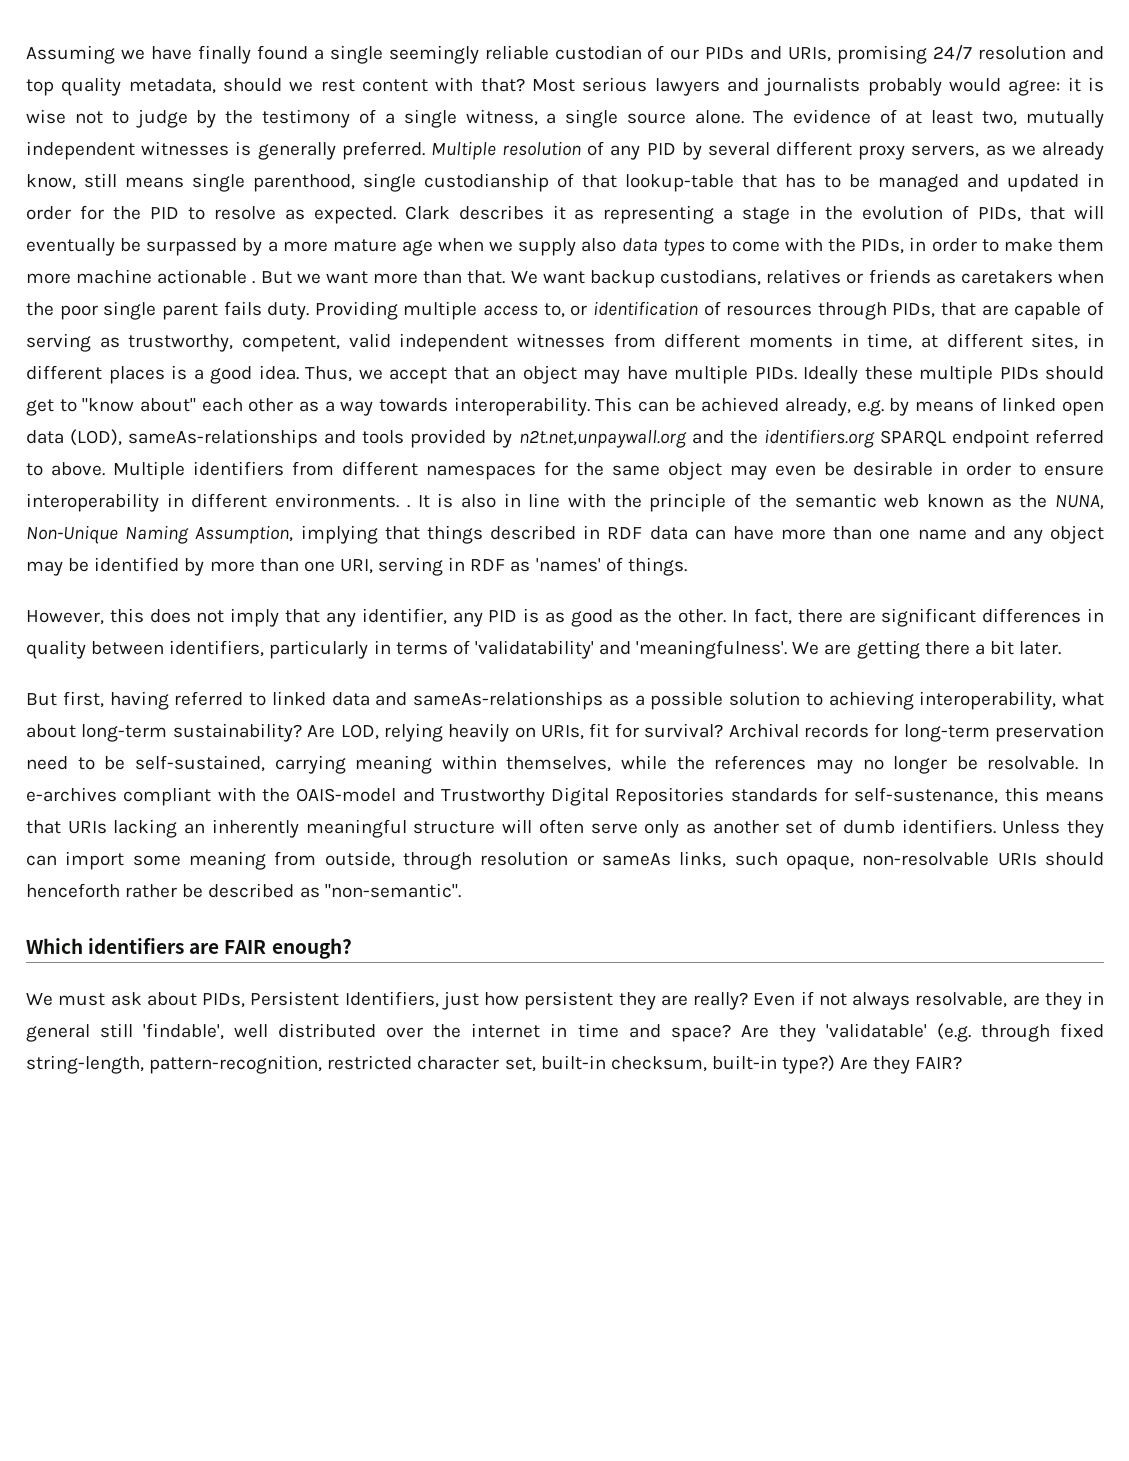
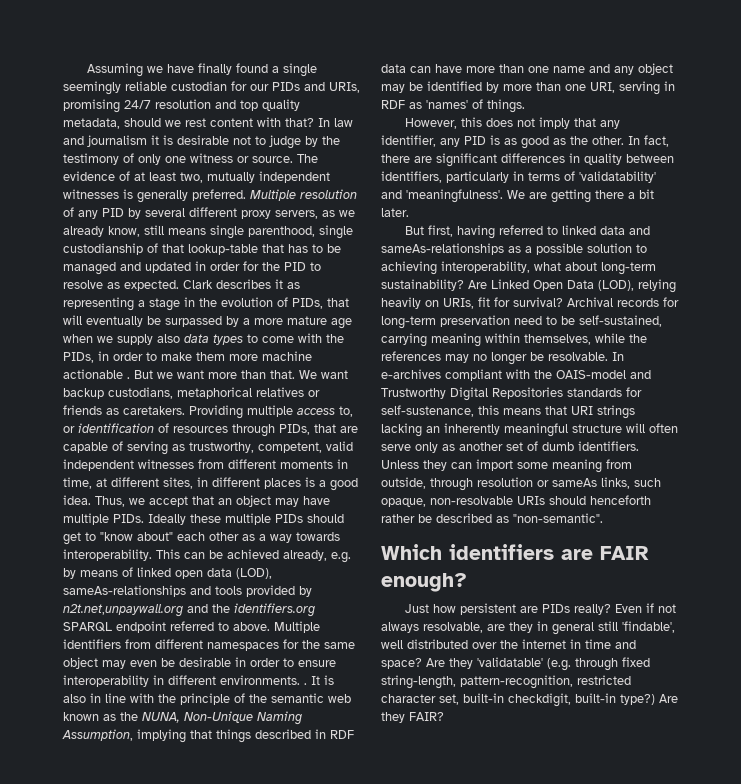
- Assuming we have finally found a single seemingly reliable custodian of our PIDs and URIs, promising 24/7 resolution and top quality metadata, should we rest content with that?
+ Assuming we have finally found a single seemingly reliable custodian for our PIDs and URIs, promising 24/7 resolution and top quality metadata, should we rest content with that?
- Most serious lawyers and journalists probably would agree: it is wise not to judge by the testimony of a single witness, a single source alone.
+ In law and journalism it is desirable not to judge by the testimony of only one witness or source.
- We want backup custodians, relatives or friends as caretakers when the poor single parent fails duty.
+ We want backup custodians, metaphorical relatives or friends as caretakers.
- Are LOD, relying heavily on URIs, fit for survival?
+ Are Linked Open Data (LOD), relying heavily on URIs, fit for survival?
- In e-archives compliant with the OAIS-model and Trustworthy Digital Repositories standards for self-sustenance, this means that URIs lacking an inherently meaningful structure will often serve only as another set of dumb identifiers.
+ In e-archives compliant with the OAIS-model and Trustworthy Digital Repositories standards for self-sustenance, this means that URI strings lacking an inherently meaningful structure will often serve only as another set of dumb identifiers.
- We must ask about PIDs, Persistent Identifiers, just how persistent they are really?
+ Just how persistent are PIDs really?
- Are they 'validatable' (e.g. through fixed string-length, pattern-recognition, restricted character set, built-in checksum, built-in type?)
+ Are they 'validatable' (e.g. through fixed string-length, pattern-recognition, restricted character set, built-in checkdigit, built-in type?)

